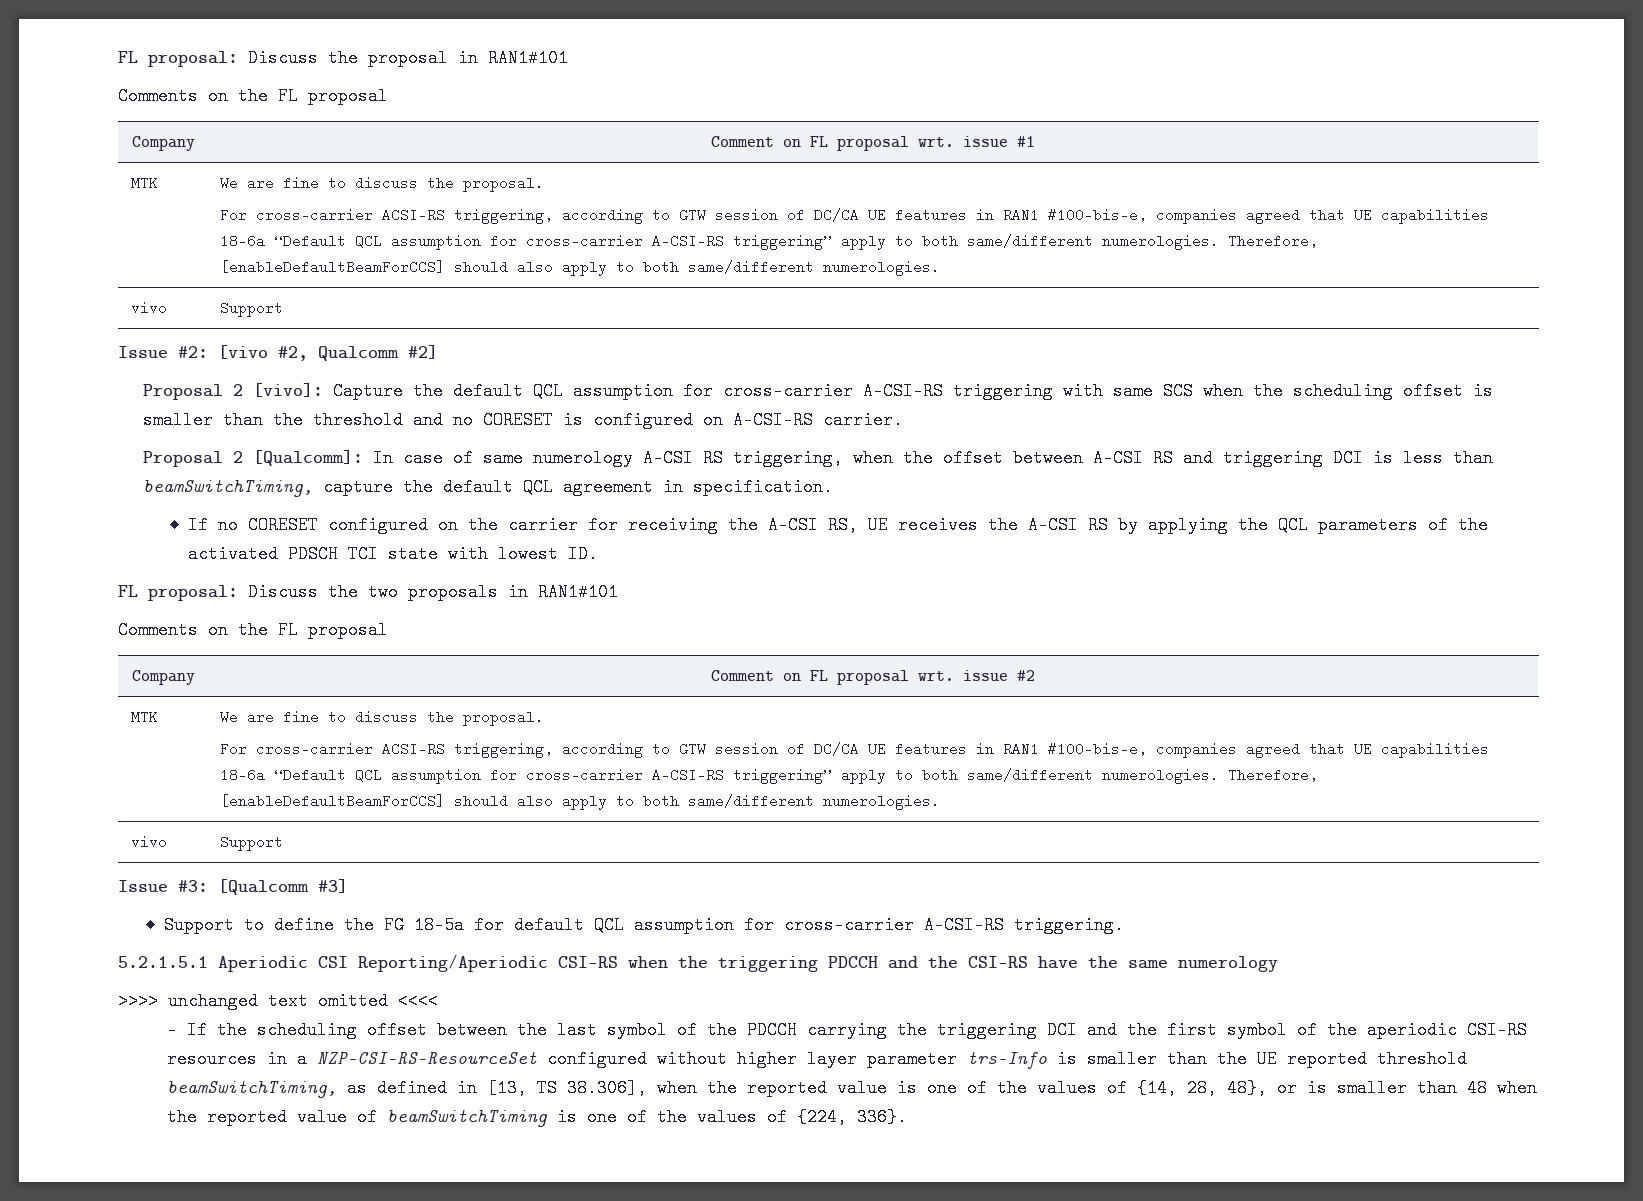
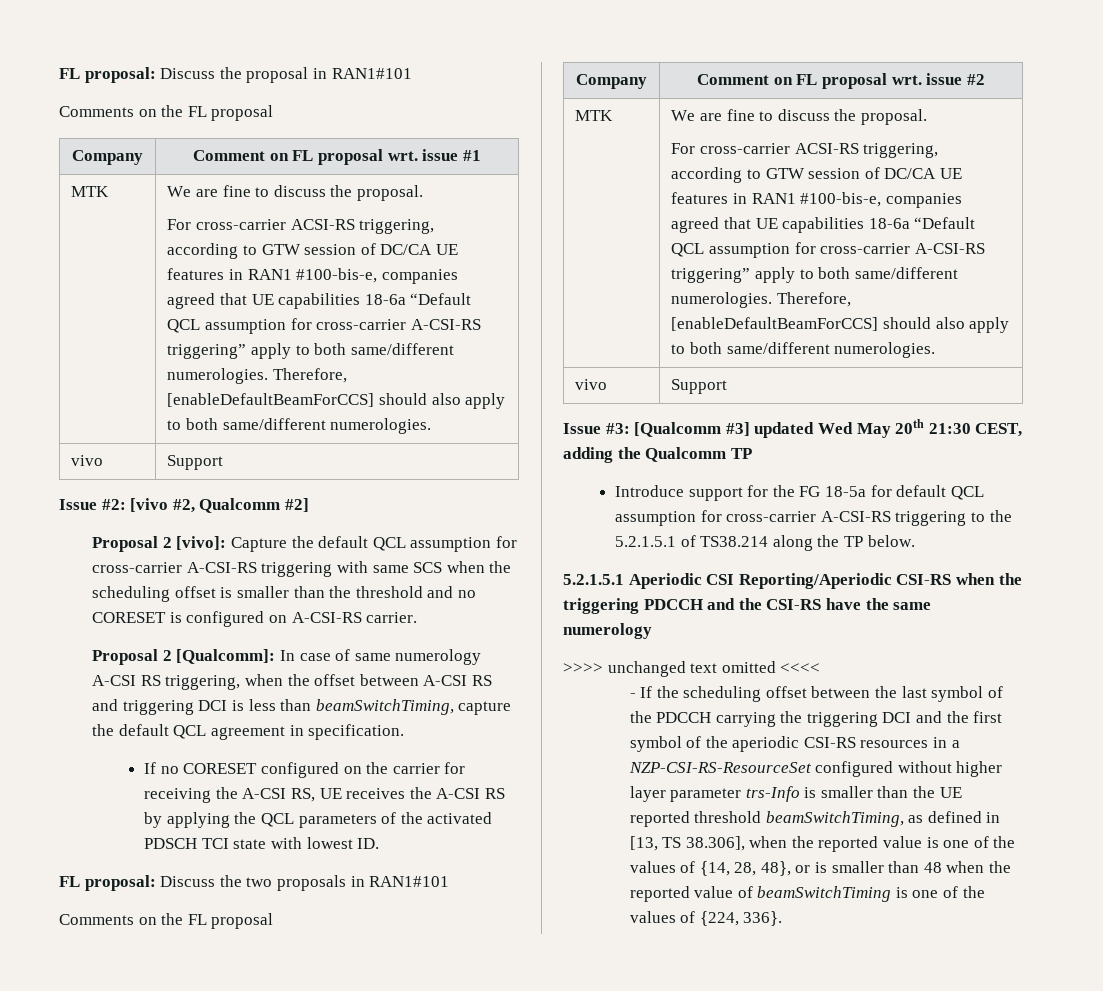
- Issue #3: [Qualcomm #3]
- Support to define the FG 18-5a for default QCL assumption for cross-carrier A-CSI-RS triggering.
+ Issue #3: [Qualcomm #3] updated Wed May 20th 21:30 CEST, adding the Qualcomm TP
+ Introduce support for the FG 18-5a for default QCL assumption for cross-carrier A-CSI-RS triggering to the 5.2.1.5.1 of TS38.214 along the TP below.

